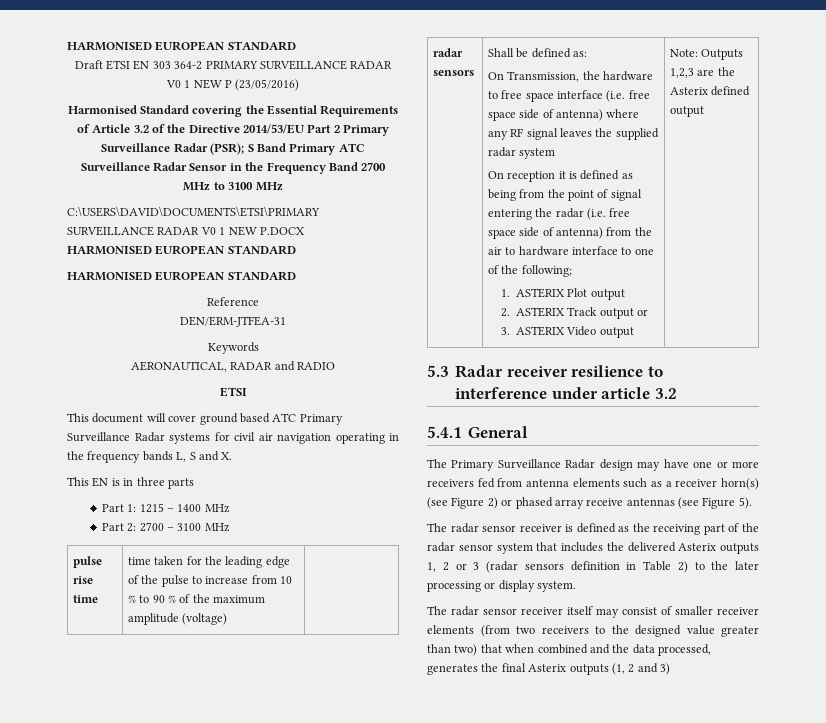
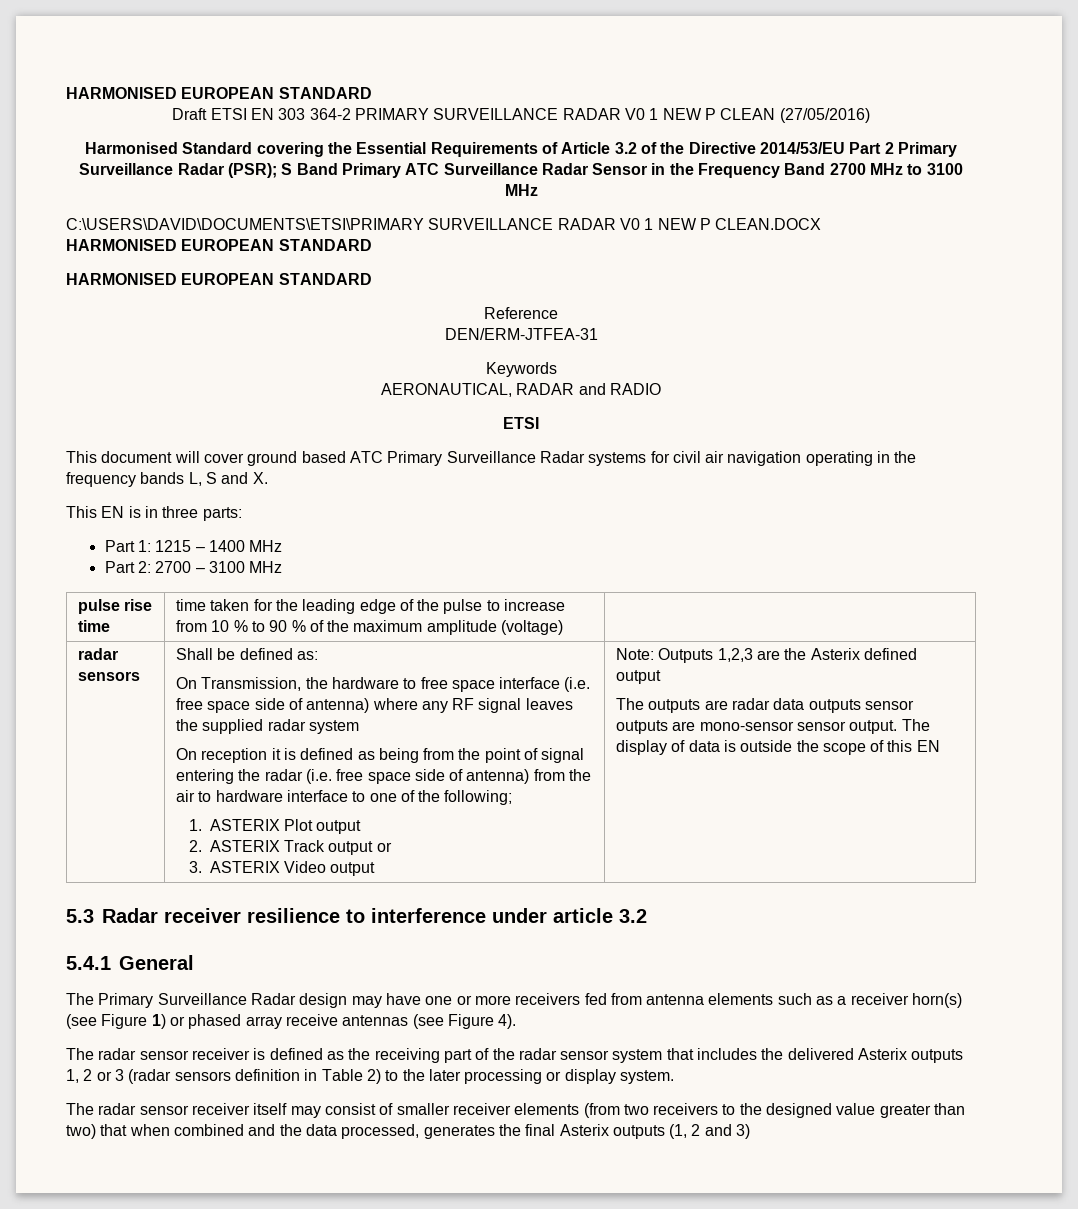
- Draft ETSI EN 303 364-2 PRIMARY SURVEILLANCE RADAR V0 1 NEW P (23/05/2016)
+ Draft ETSI EN 303 364-2 PRIMARY SURVEILLANCE RADAR V0 1 NEW P CLEAN (27/05/2016)
- C:\USERS\DAVID\DOCUMENTS\ETSI\PRIMARY SURVEILLANCE RADAR V0 1 NEW P.DOCX
+ C:\USERS\DAVID\DOCUMENTS\ETSI\PRIMARY SURVEILLANCE RADAR V0 1 NEW P CLEAN.DOCX
- This EN is in three parts
+ This EN is in three parts:
+ The outputs are radar data outputs sensor outputs are mono-sensor sensor output. The display of data is outside the scope of this EN
- The Primary Surveillance Radar design may have one or more receivers fed from antenna elements such as a receiver horn(s) (see Figure 2) or phased array receive antennas (see Figure 5).
+ The Primary Surveillance Radar design may have one or more receivers fed from antenna elements such as a receiver horn(s) (see Figure 1) or phased array receive antennas (see Figure 4).

